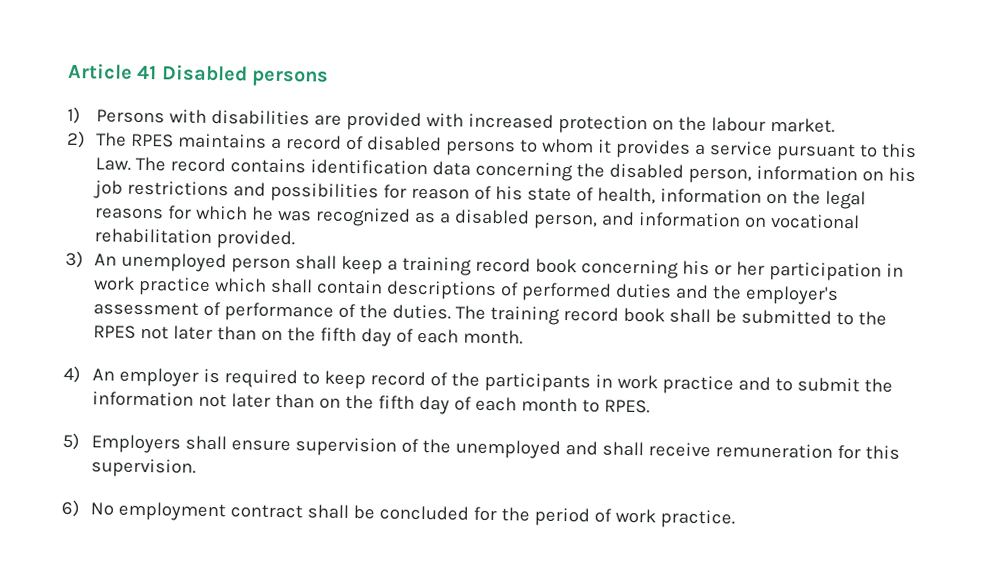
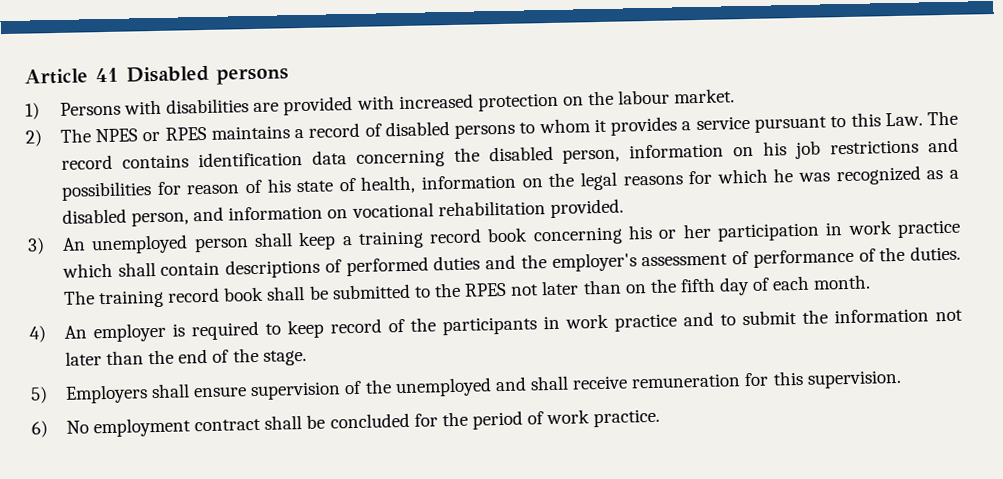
- 2) The RPES maintains a record of disabled persons to whom it provides a service pursuant to this Law. The record contains identification data concerning the disabled person, information on his job restrictions and possibilities for reason of his state of health, information on the legal reasons for which he was recognized as a disabled person, and information on vocational rehabilitation provided.
+ 2) The NPES or RPES maintains a record of disabled persons to whom it provides a service pursuant to this Law. The record contains identification data concerning the disabled person, information on his job restrictions and possibilities for reason of his state of health, information on the legal reasons for which he was recognized as a disabled person, and information on vocational rehabilitation provided.
- 4) An employer is required to keep record of the participants in work practice and to submit the information not later than on the fifth day of each month to RPES.
+ 4) An employer is required to keep record of the participants in work practice and to submit the information not later than the end of the stage.

